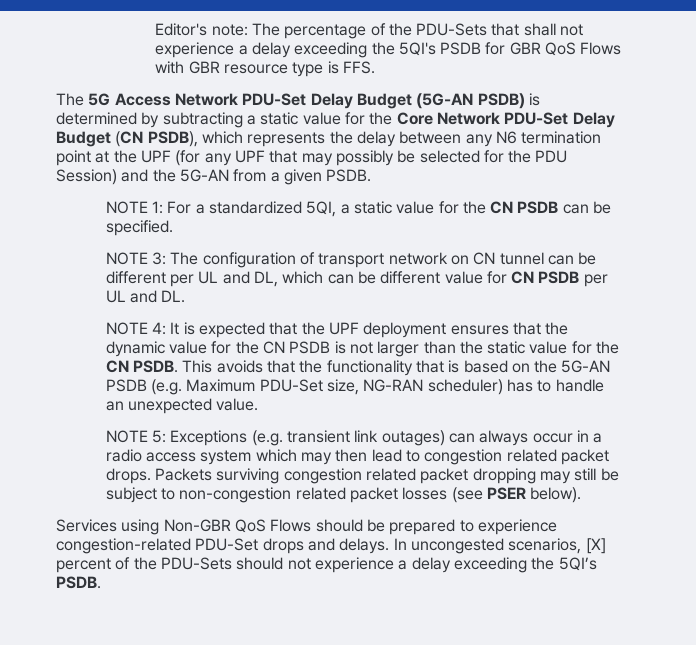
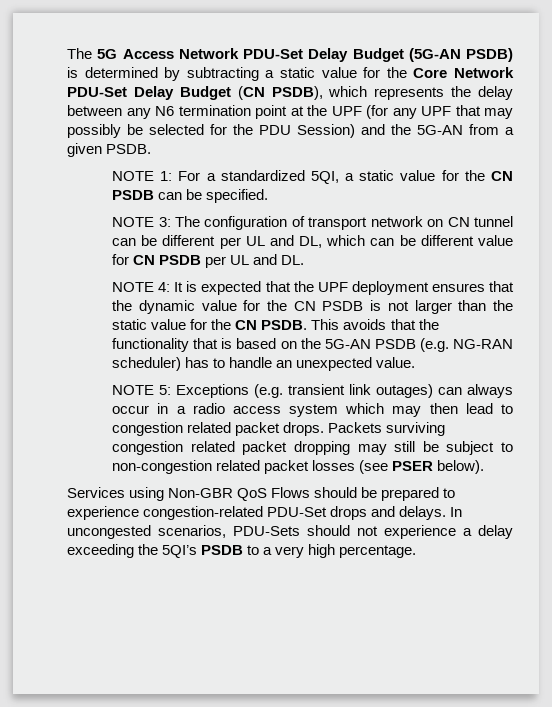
- Editor's note: The percentage of the PDU-Sets that shall not experience a delay exceeding the 5QI's PSDB for GBR QoS Flows with GBR resource type is FFS.
- This avoids that the functionality that is based on the 5G-AN PSDB (e.g. Maximum PDU-Set size, NG-RAN scheduler) has to handle an unexpected value.
+ This avoids that the functionality that is based on the 5G-AN PSDB (e.g. NG-RAN scheduler) has to handle an unexpected value.
- In uncongested scenarios, [X] percent of the PDU-Sets should not experience a delay exceeding the 5QI’s PSDB.
+ In uncongested scenarios, PDU-Sets should not experience a delay exceeding the 5QI’s PSDB to a very high percentage.

